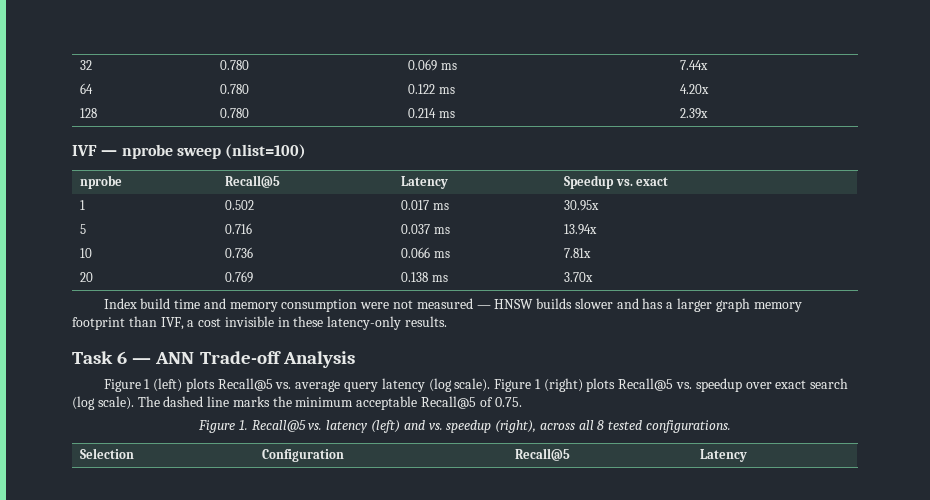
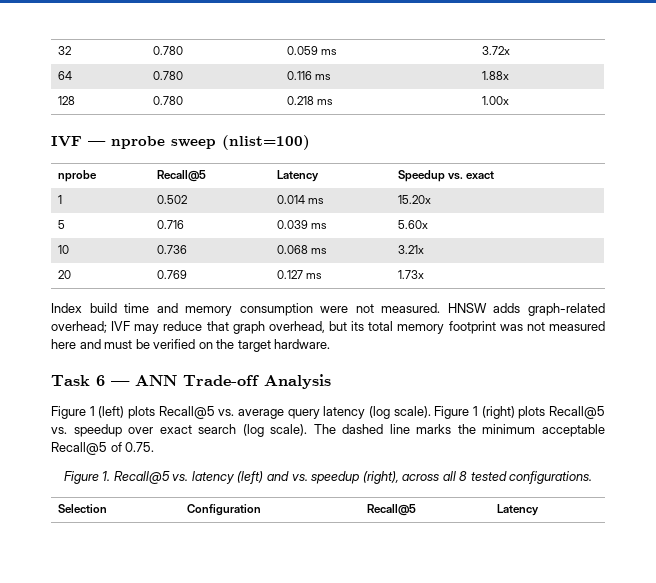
- 32 | 0.780 | 0.069 ms | 7.44x
+ 32 | 0.780 | 0.059 ms | 3.72x
- 64 | 0.780 | 0.122 ms | 4.20x
+ 64 | 0.780 | 0.116 ms | 1.88x
- 128 | 0.780 | 0.214 ms | 2.39x
+ 128 | 0.780 | 0.218 ms | 1.00x
- 1 | 0.502 | 0.017 ms | 30.95x
+ 1 | 0.502 | 0.014 ms | 15.20x
- 5 | 0.716 | 0.037 ms | 13.94x
+ 5 | 0.716 | 0.039 ms | 5.60x
- 10 | 0.736 | 0.066 ms | 7.81x
+ 10 | 0.736 | 0.068 ms | 3.21x
- 20 | 0.769 | 0.138 ms | 3.70x
+ 20 | 0.769 | 0.127 ms | 1.73x
- Index build time and memory consumption were not measured — HNSW builds slower and has a larger graph memory footprint than IVF, a cost invisible in these latency-only results.
+ Index build time and memory consumption were not measured. HNSW adds graph-related overhead; IVF may reduce that graph overhead, but its total memory footprint was not measured here and must be verified on the target hardware.

